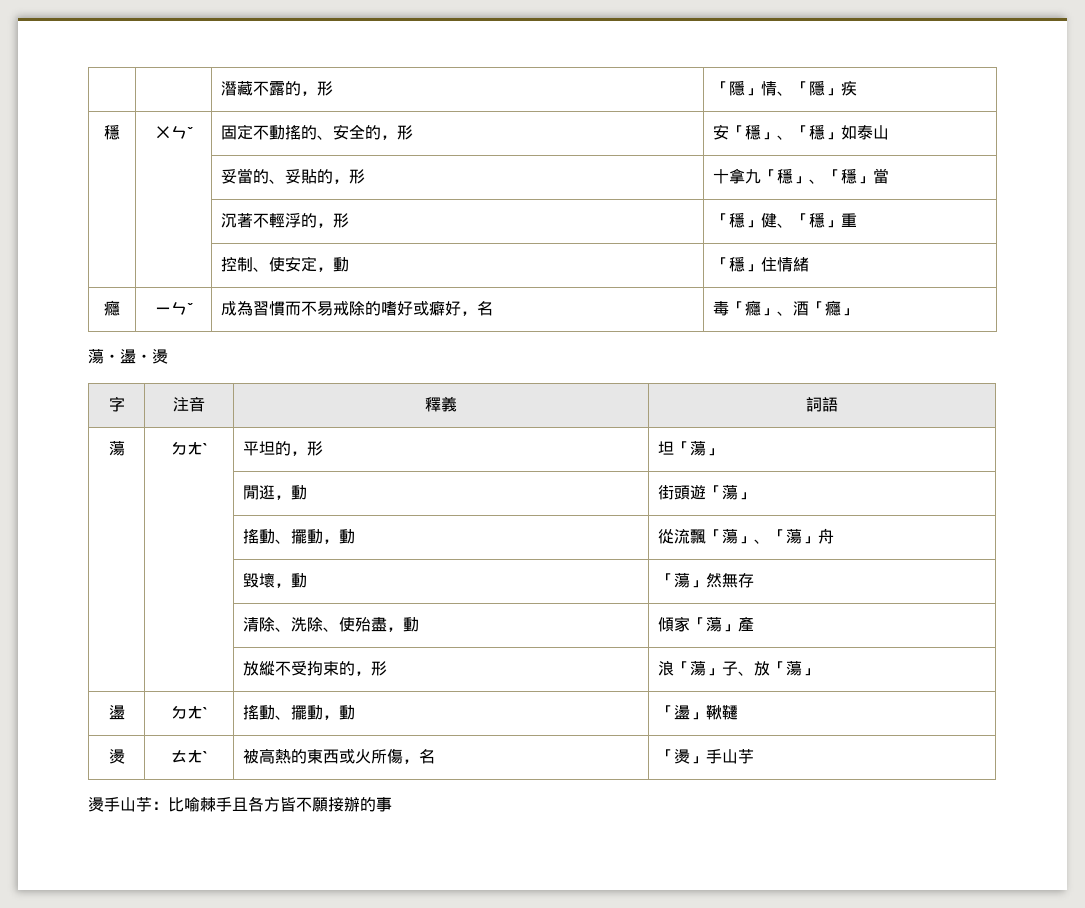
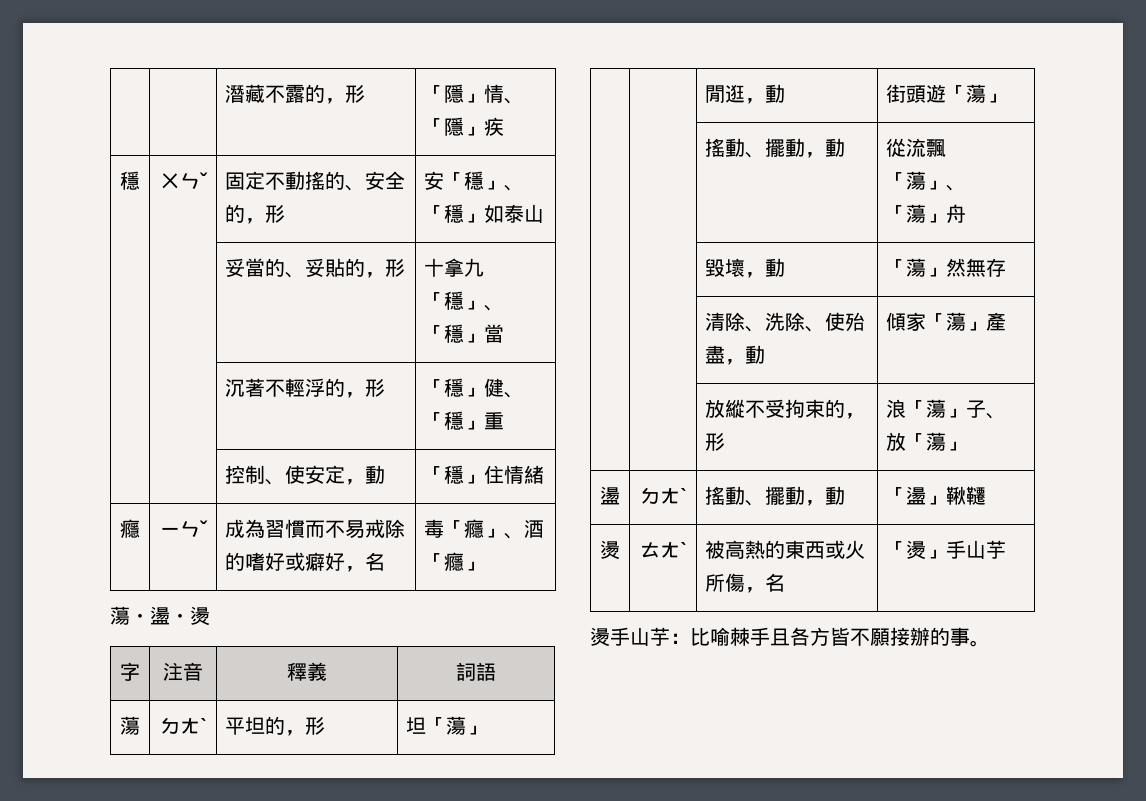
- 燙手山芋：比喻棘手且各方皆不願接辦的事
+ 燙手山芋：比喻棘手且各方皆不願接辦的事。

